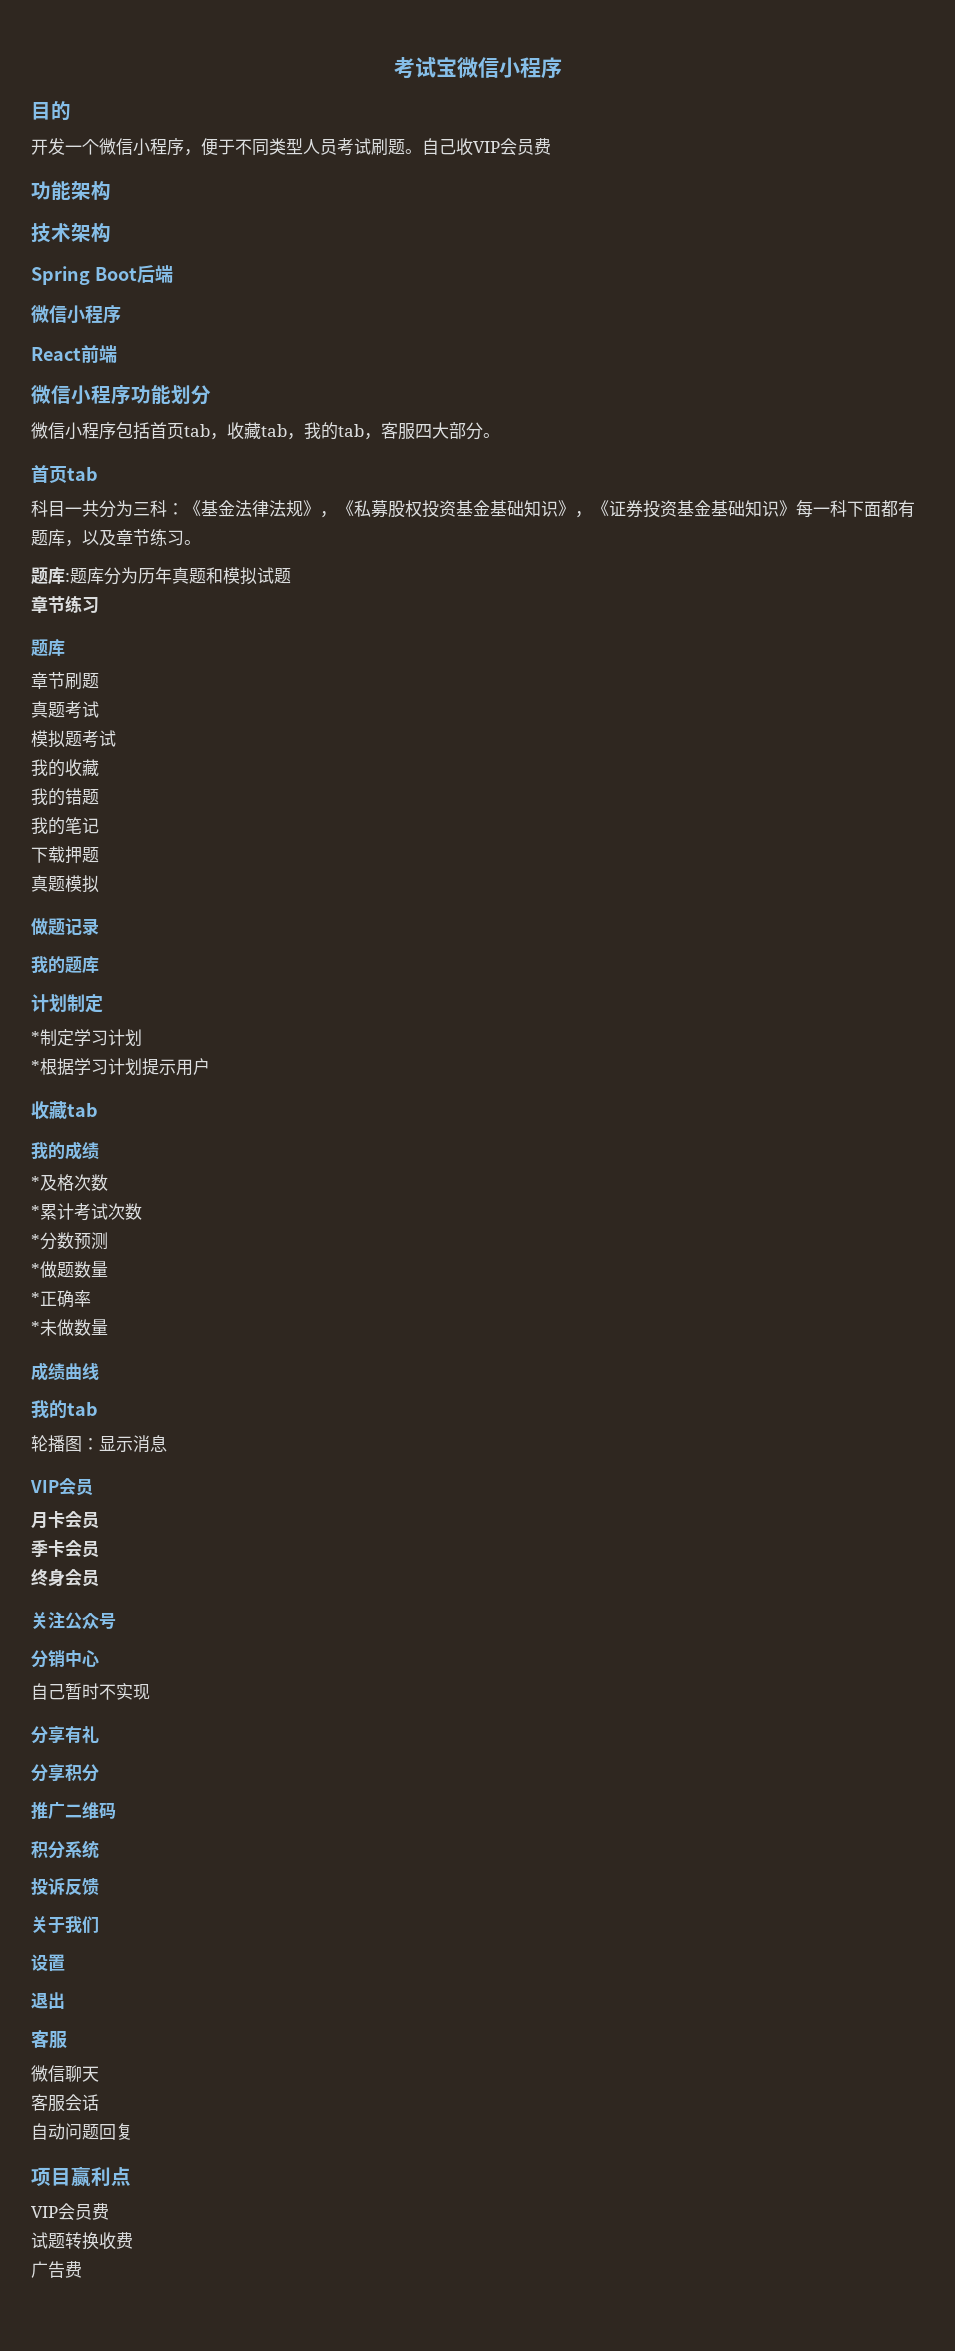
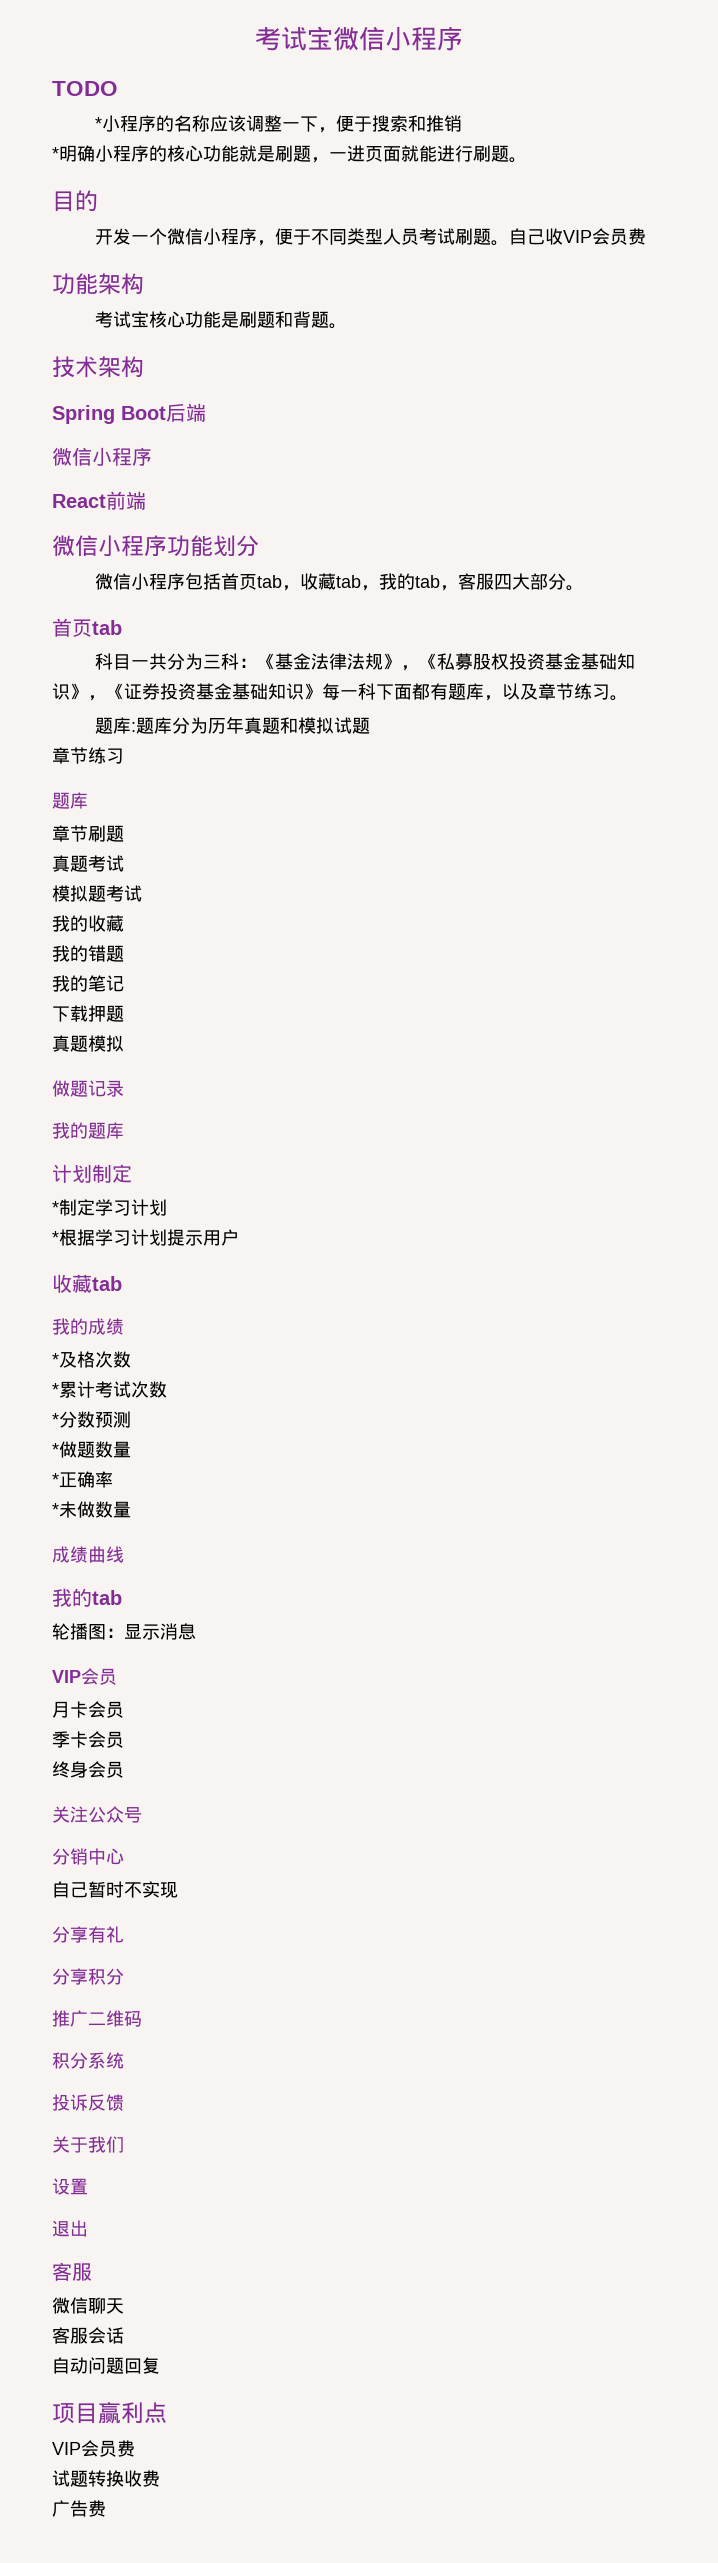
+ TODO
+ *小程序的名称应该调整一下，便于搜索和推销
+ *明确小程序的核心功能就是刷题，一进页面就能进行刷题。
+ 考试宝核心功能是刷题和背题。

